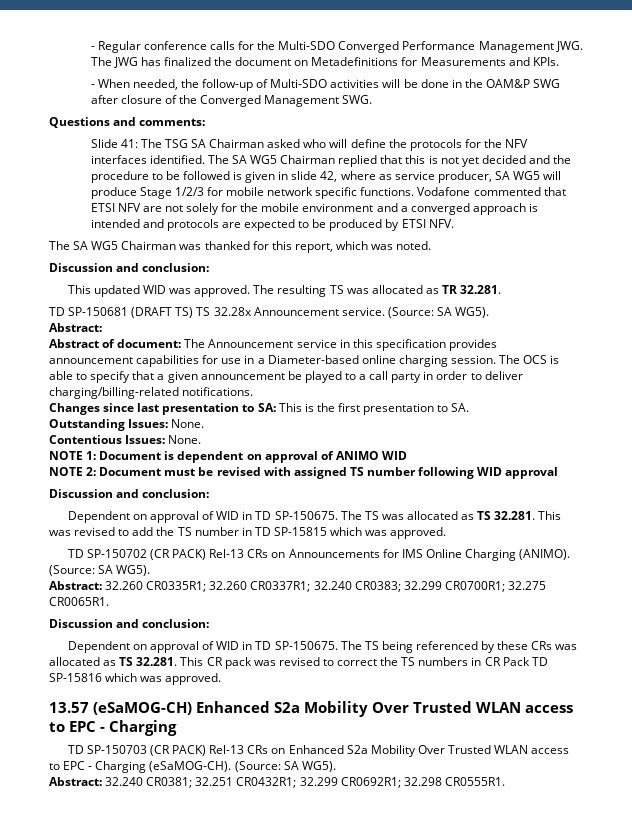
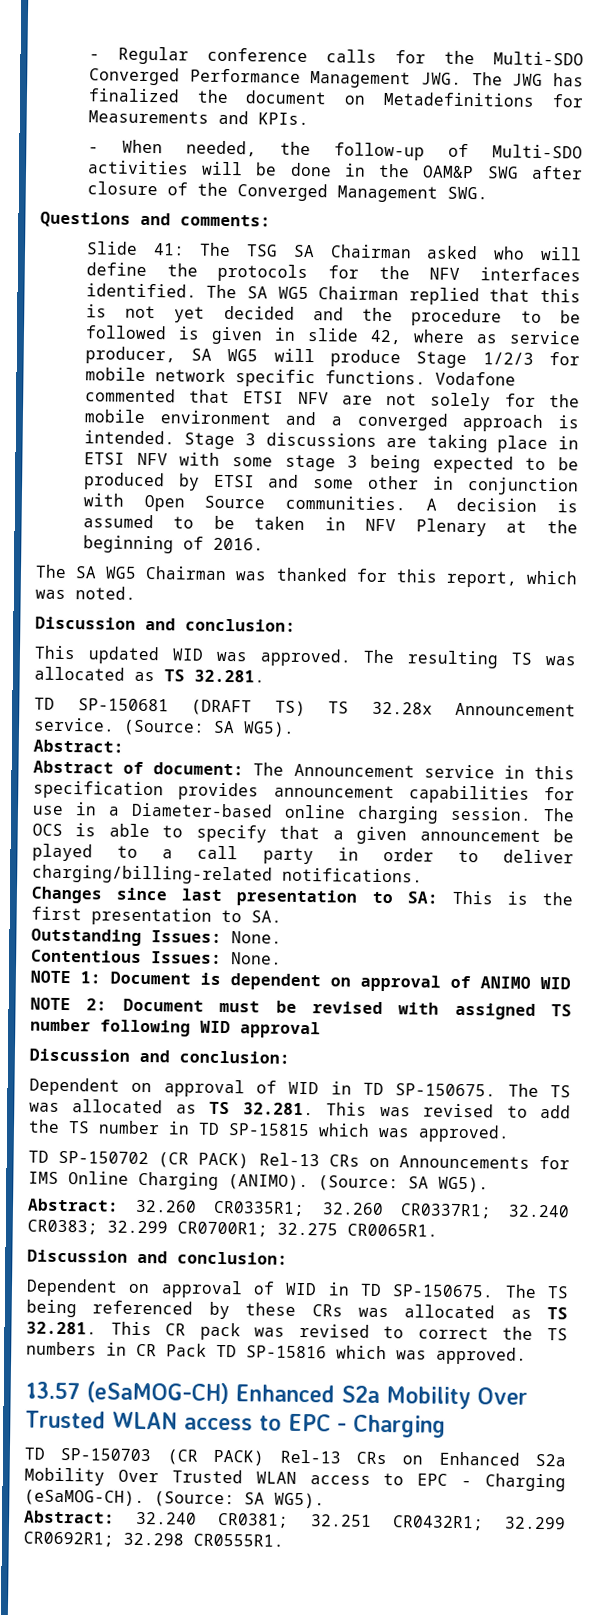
- Vodafone commented that ETSI NFV are not solely for the mobile environment and a converged approach is intended and protocols are expected to be produced by ETSI NFV.
+ Vodafone commented that ETSI NFV are not solely for the mobile environment and a converged approach is intended. Stage 3 discussions are taking place in ETSI NFV with some stage 3 being expected to be produced by ETSI and some other in conjunction with Open Source communities. A decision is assumed to be taken in NFV Plenary at the beginning of 2016.
- The resulting TS was allocated as TR 32.281.
+ The resulting TS was allocated as TS 32.281.

